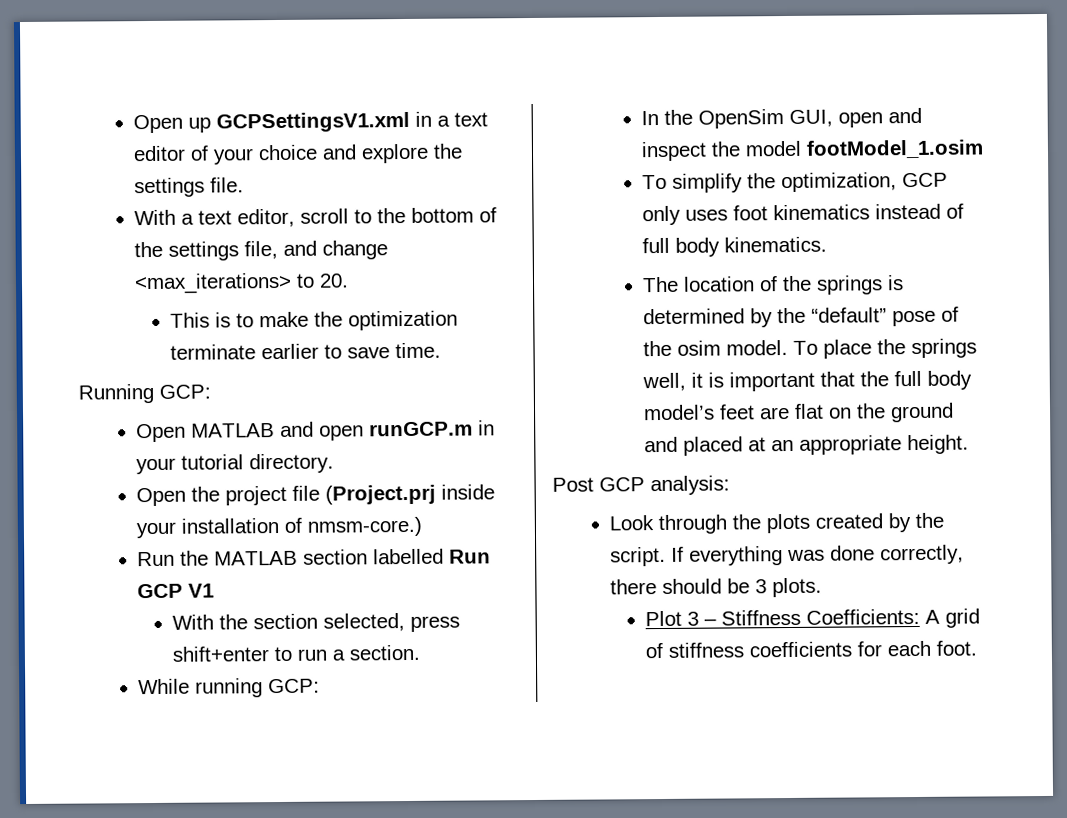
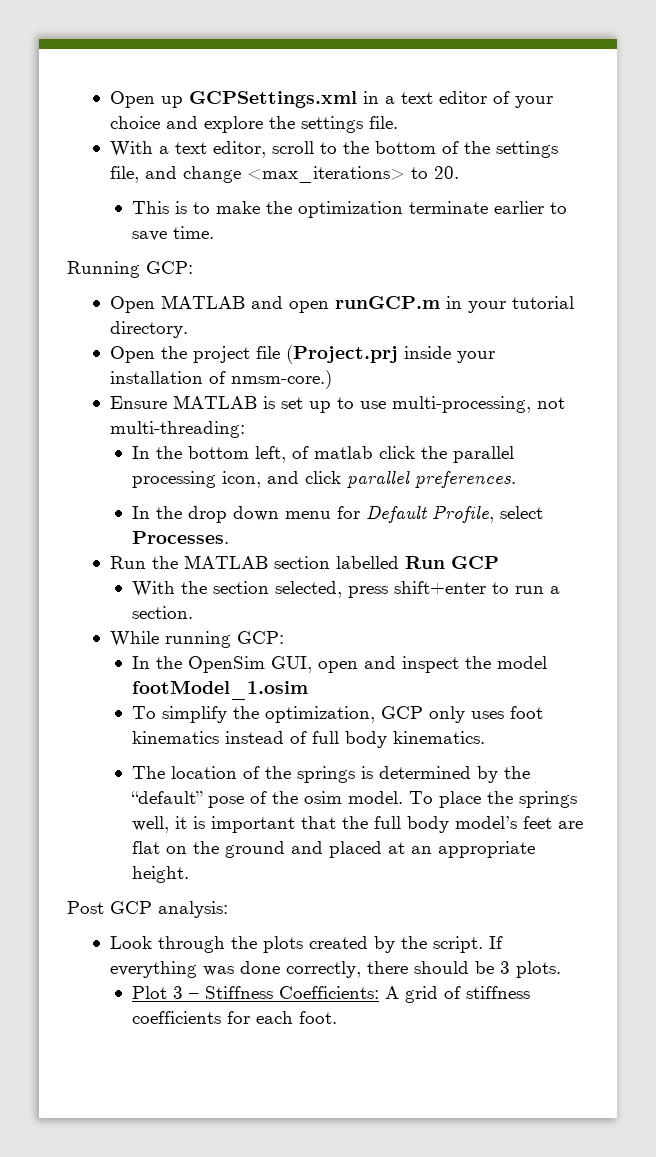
- Open up GCPSettingsV1.xml in a text editor of your choice and explore the settings file.
+ Open up GCPSettings.xml in a text editor of your choice and explore the settings file.
+ Ensure MATLAB is set up to use multi-processing, not multi-threading:
+ In the bottom left, of matlab click the parallel processing icon, and click parallel preferences.
+ In the drop down menu for Default Profile, select Processes.
- Run the MATLAB section labelled Run GCP V1
+ Run the MATLAB section labelled Run GCP

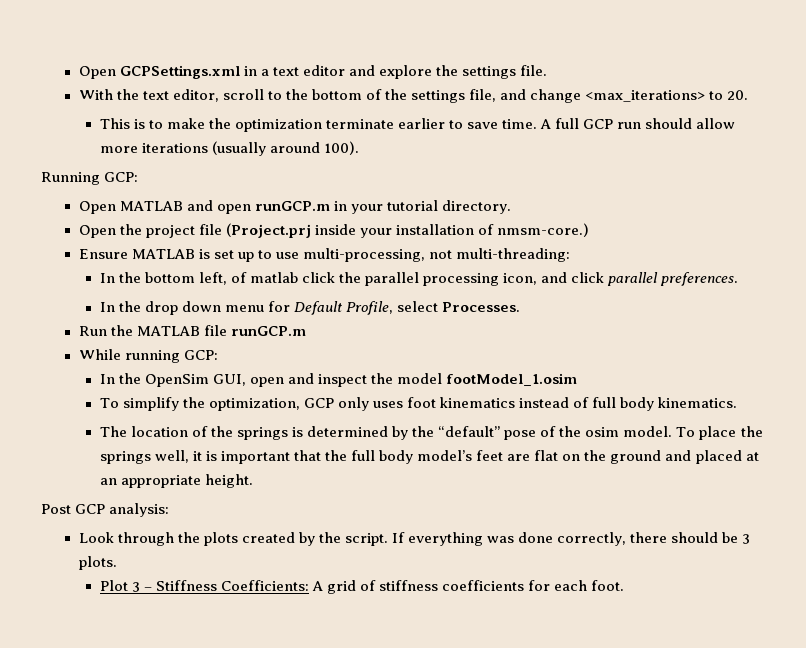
- Open up GCPSettings.xml in a text editor of your choice and explore the settings file.
+ Open GCPSettings.xml in a text editor and explore the settings file.
- With a text editor, scroll to the bottom of the settings file, and change <max_iterations> to 20.
+ With the text editor, scroll to the bottom of the settings file, and change <max_iterations> to 20.
+ A full GCP run should allow more iterations (usually around 100).
- Run the MATLAB section labelled Run GCP
- With the section selected, press shift+enter to run a section.
+ Run the MATLAB file runGCP.m

